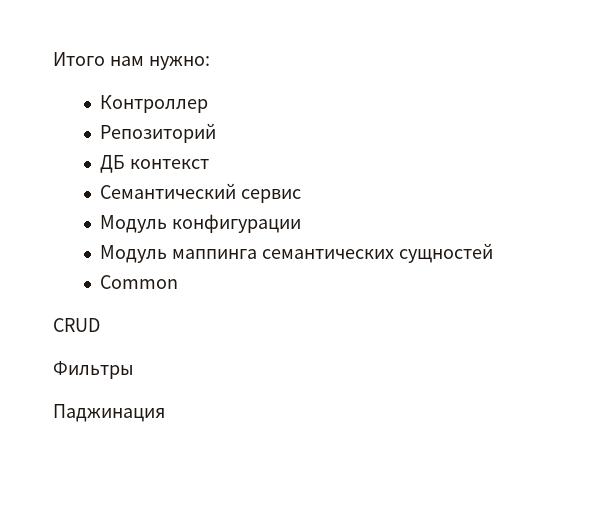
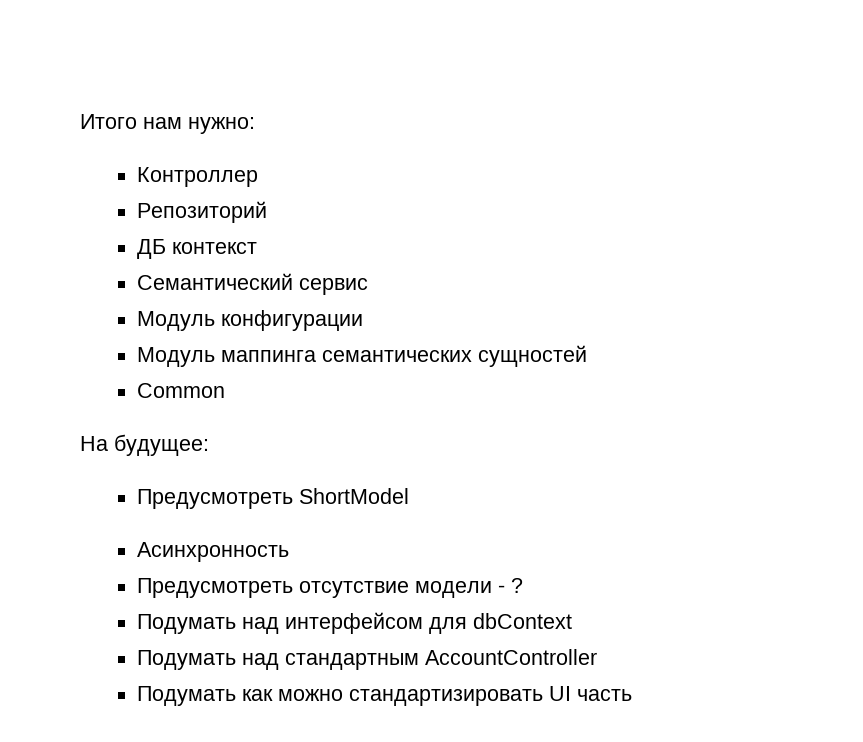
- CRUD
- Фильтры
- Паджинация
+ На будущее:
+ Предусмотреть ShortModel
+ Асинхронность
+ Предусмотреть отсутствие модели - ?
+ Подумать над интерфейсом для dbContext
+ Подумать над стандартным AccountController
+ Подумать как можно стандартизировать UI часть

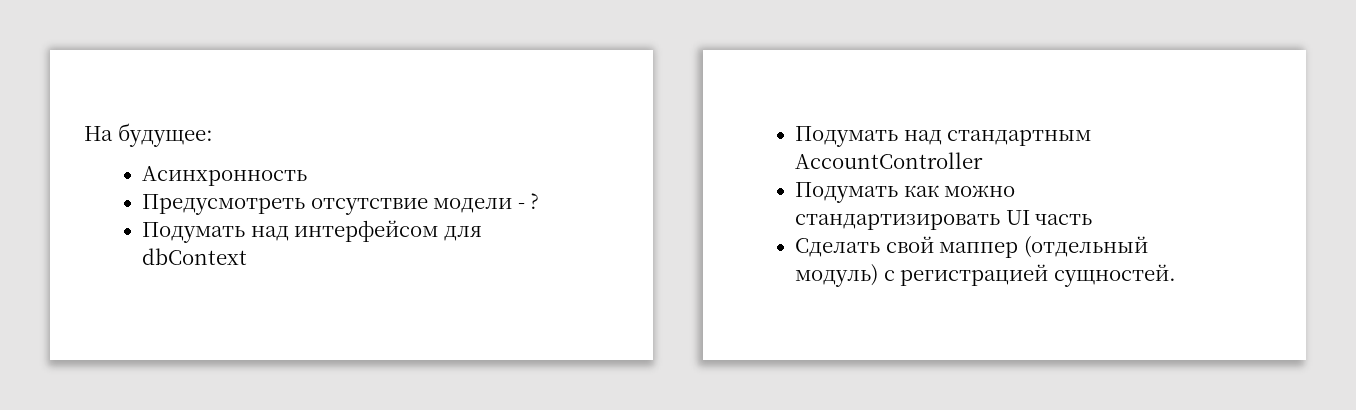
- Итого нам нужно:
- Контроллер
- Репозиторий
- ДБ контекст
- Семантический сервис
- Модуль конфигурации
- Модуль маппинга семантических сущностей
- Common
- Предусмотреть ShortModel
+ Сделать свой маппер (отдельный модуль) с регистрацией сущностей.

